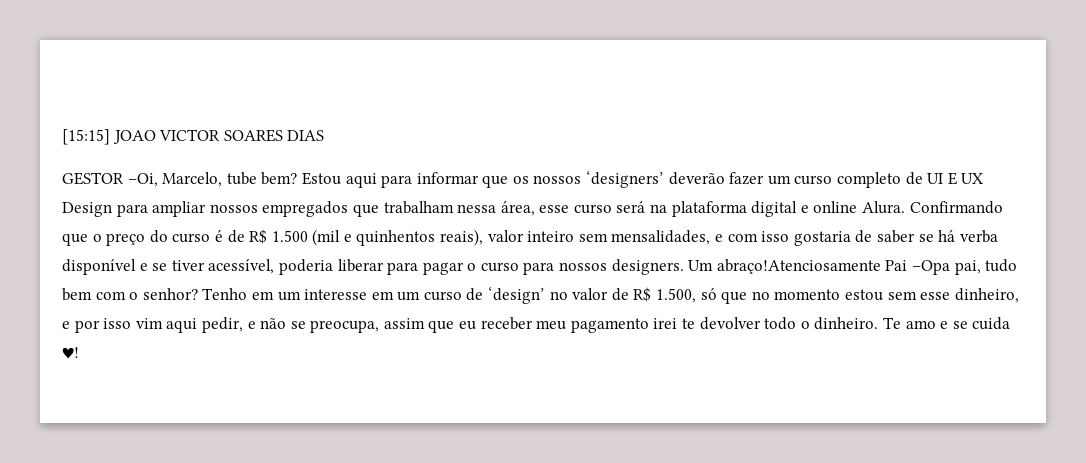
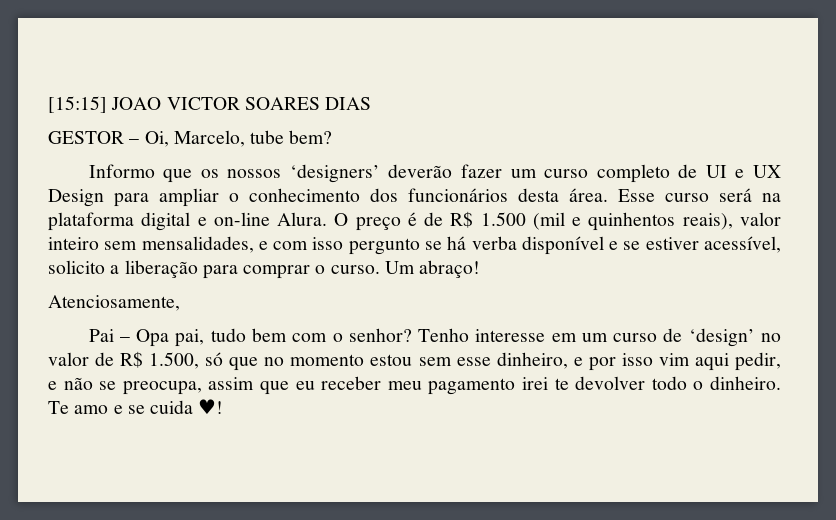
- GESTOR –Oi, Marcelo, tube bem? Estou aqui para informar que os nossos ‘designers’ deverão fazer um curso completo de UI E UX Design para ampliar nossos empregados que trabalham nessa área, esse curso será na plataforma digital e online Alura. Confirmando que o preço do curso é de R$ 1.500 (mil e quinhentos reais), valor inteiro sem mensalidades, e com isso gostaria de saber se há verba disponível e se tiver acessível, poderia liberar para pagar o curso para nossos designers. Um abraço!Atenciosamente Pai –Opa pai, tudo bem com o senhor?
+ GESTOR – Oi, Marcelo, tube bem?
+ Informo que os nossos ‘designers’ deverão fazer um curso completo de UI e UX Design para ampliar o conhecimento dos funcionários desta área. Esse curso será na plataforma digital e on-line Alura. O preço é de R$ 1.500 (mil e quinhentos reais), valor inteiro sem mensalidades, e com isso pergunto se há verba disponível e se estiver acessível, solicito a liberação para comprar o curso. Um abraço!
+ Atenciosamente,
+ Pai – Opa pai, tudo bem com o senhor?
- Tenho em um interesse em um curso de ‘design’ no valor de R$ 1.500, só que no momento estou sem esse dinheiro, e por isso vim aqui pedir, e não se preocupa, assim que eu receber meu pagamento irei te devolver todo o dinheiro.
+ Tenho interesse em um curso de ‘design’ no valor de R$ 1.500, só que no momento estou sem esse dinheiro, e por isso vim aqui pedir, e não se preocupa, assim que eu receber meu pagamento irei te devolver todo o dinheiro.

